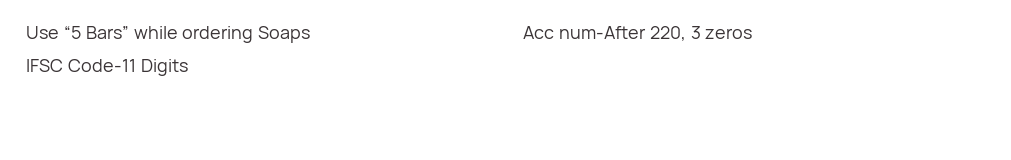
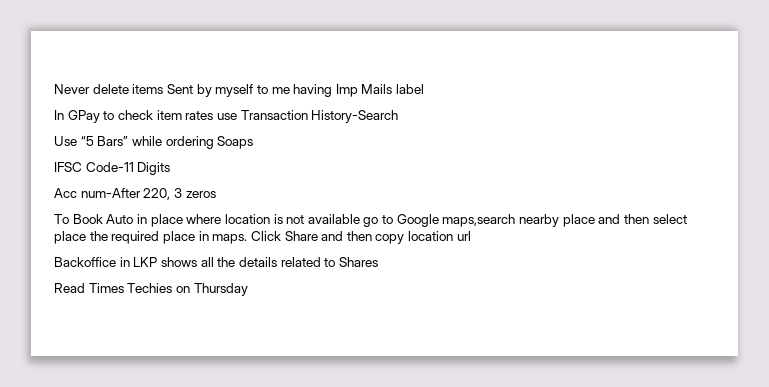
+ Never delete items Sent by myself to me having Imp Mails label
+ In GPay to check item rates use Transaction History-Search
+ To Book Auto in place where location is not available go to Google maps,search nearby place and then select place the required place in maps. Click Share and then copy location url
+ Backoffice in LKP shows all the details related to Shares
+ Read Times Techies on Thursday

